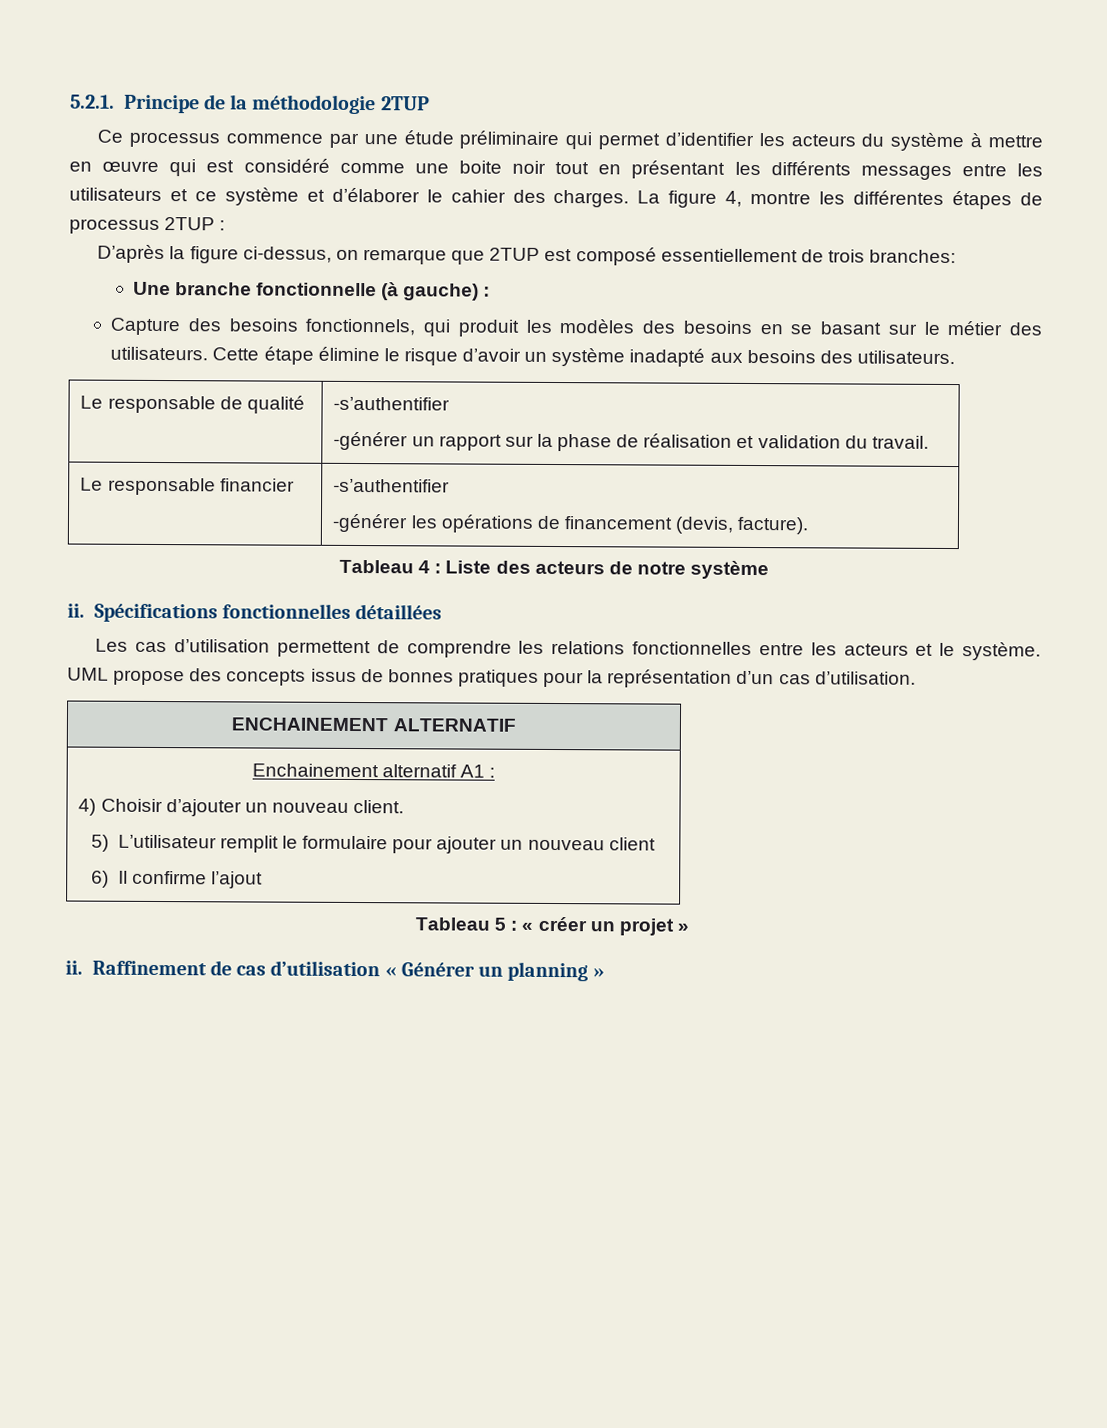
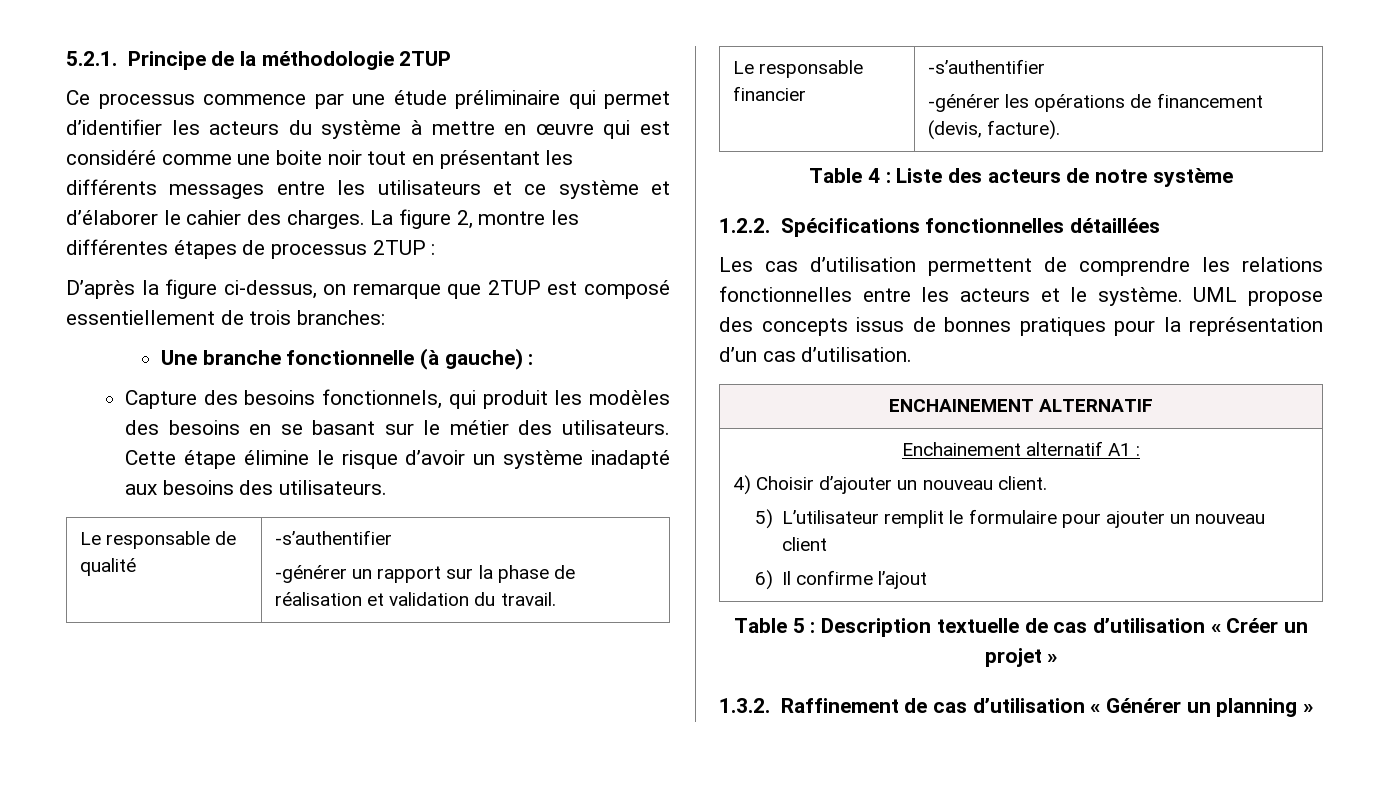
- La figure 4, montre les différentes étapes de processus 2TUP :
+ La figure 2, montre les différentes étapes de processus 2TUP :
- Tableau 4 : Liste des acteurs de notre système
+ Table 4 : Liste des acteurs de notre système
- ii. Spécifications fonctionnelles détaillées
+ 1.2.2. Spécifications fonctionnelles détaillées
- Tableau 5 : « créer un projet »
+ Table 5 : Description textuelle de cas d’utilisation « Créer un projet »
- ii. Raffinement de cas d’utilisation « Générer un planning »
+ 1.3.2. Raffinement de cas d’utilisation « Générer un planning »

